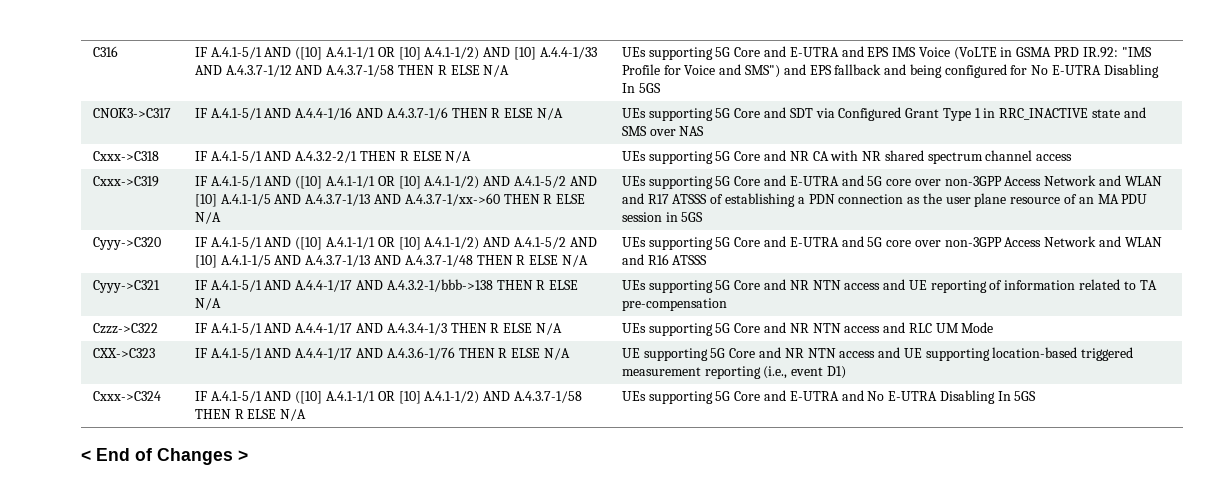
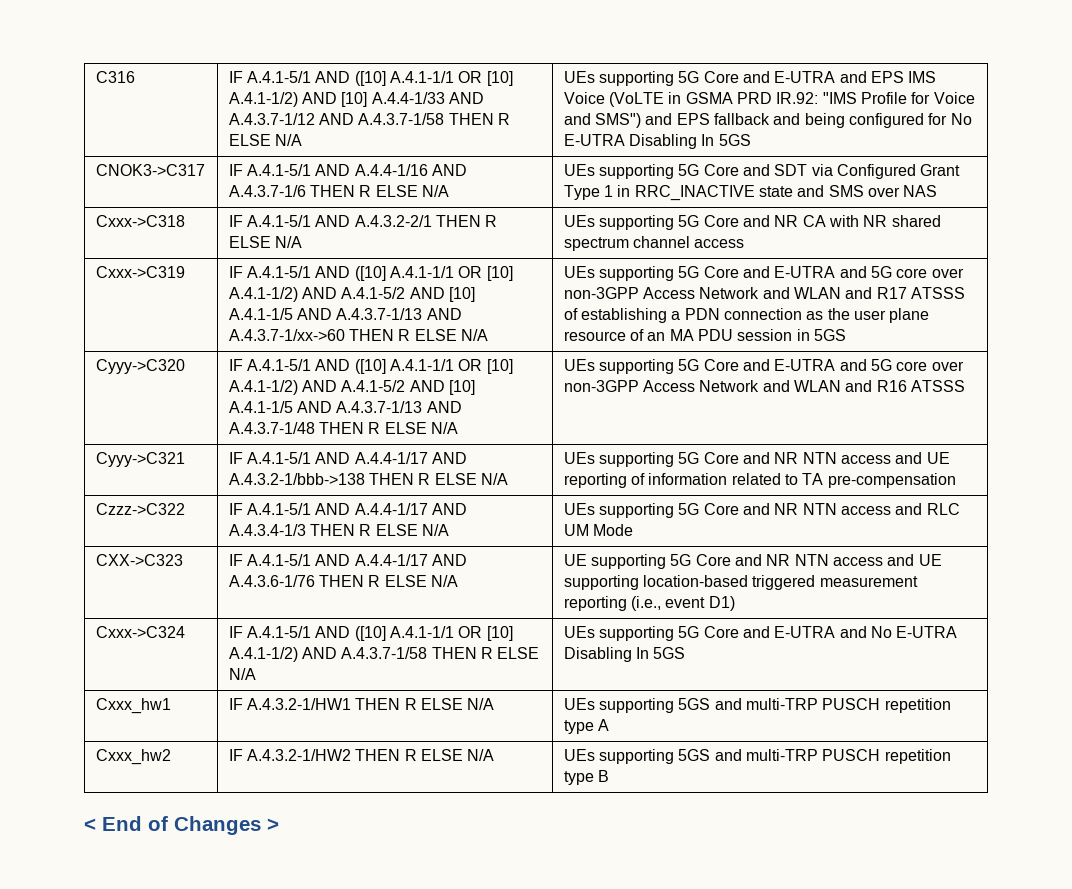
+ Cxxx_hw1 | IF A.4.3.2-1/HW1 THEN R ELSE N/A | UEs supporting 5GS and multi-TRP PUSCH repetition type A
+ Cxxx_hw2 | IF A.4.3.2-1/HW2 THEN R ELSE N/A | UEs supporting 5GS and multi-TRP PUSCH repetition type B

